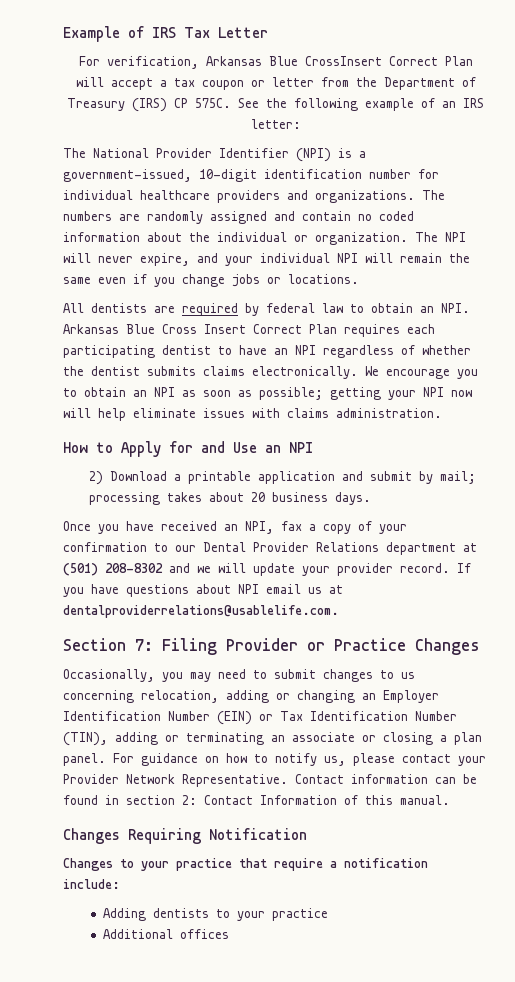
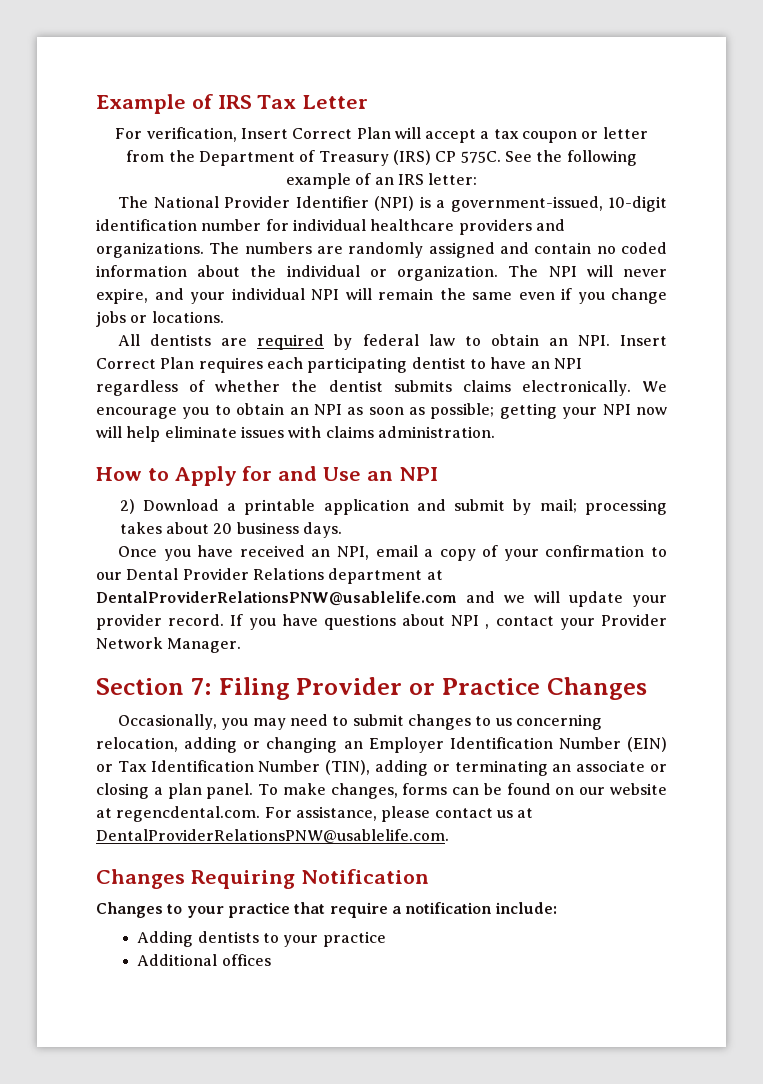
- For verification, Arkansas Blue CrossInsert Correct Plan will accept a tax coupon or letter from the Department of Treasury (IRS) CP 575C.
+ For verification, Insert Correct Plan will accept a tax coupon or letter from the Department of Treasury (IRS) CP 575C.
- All dentists are required by federal law to obtain an NPI. Arkansas Blue Cross Insert Correct Plan requires each participating dentist to have an NPI regardless of whether the dentist submits claims electronically.
+ All dentists are required by federal law to obtain an NPI. Insert Correct Plan requires each participating dentist to have an NPI regardless of whether the dentist submits claims electronically.
- Once you have received an NPI, fax a copy of your confirmation to our Dental Provider Relations department at (501) 208-8302 and we will update your provider record.
+ Once you have received an NPI, email a copy of your confirmation to our Dental Provider Relations department at DentalProviderRelationsPNW@usablelife.com and we will update your provider record.
- If you have questions about NPI email us at dentalproviderrelations@usablelife.com.
+ If you have questions about NPI , contact your Provider Network Manager.
- For guidance on how to notify us, please contact your Provider Network Representative. Contact information can be found in section 2: Contact Information of this manual.
+ To make changes, forms can be found on our website at regencdental.com. For assistance, please contact us at DentalProviderRelationsPNW@usablelife.com.

